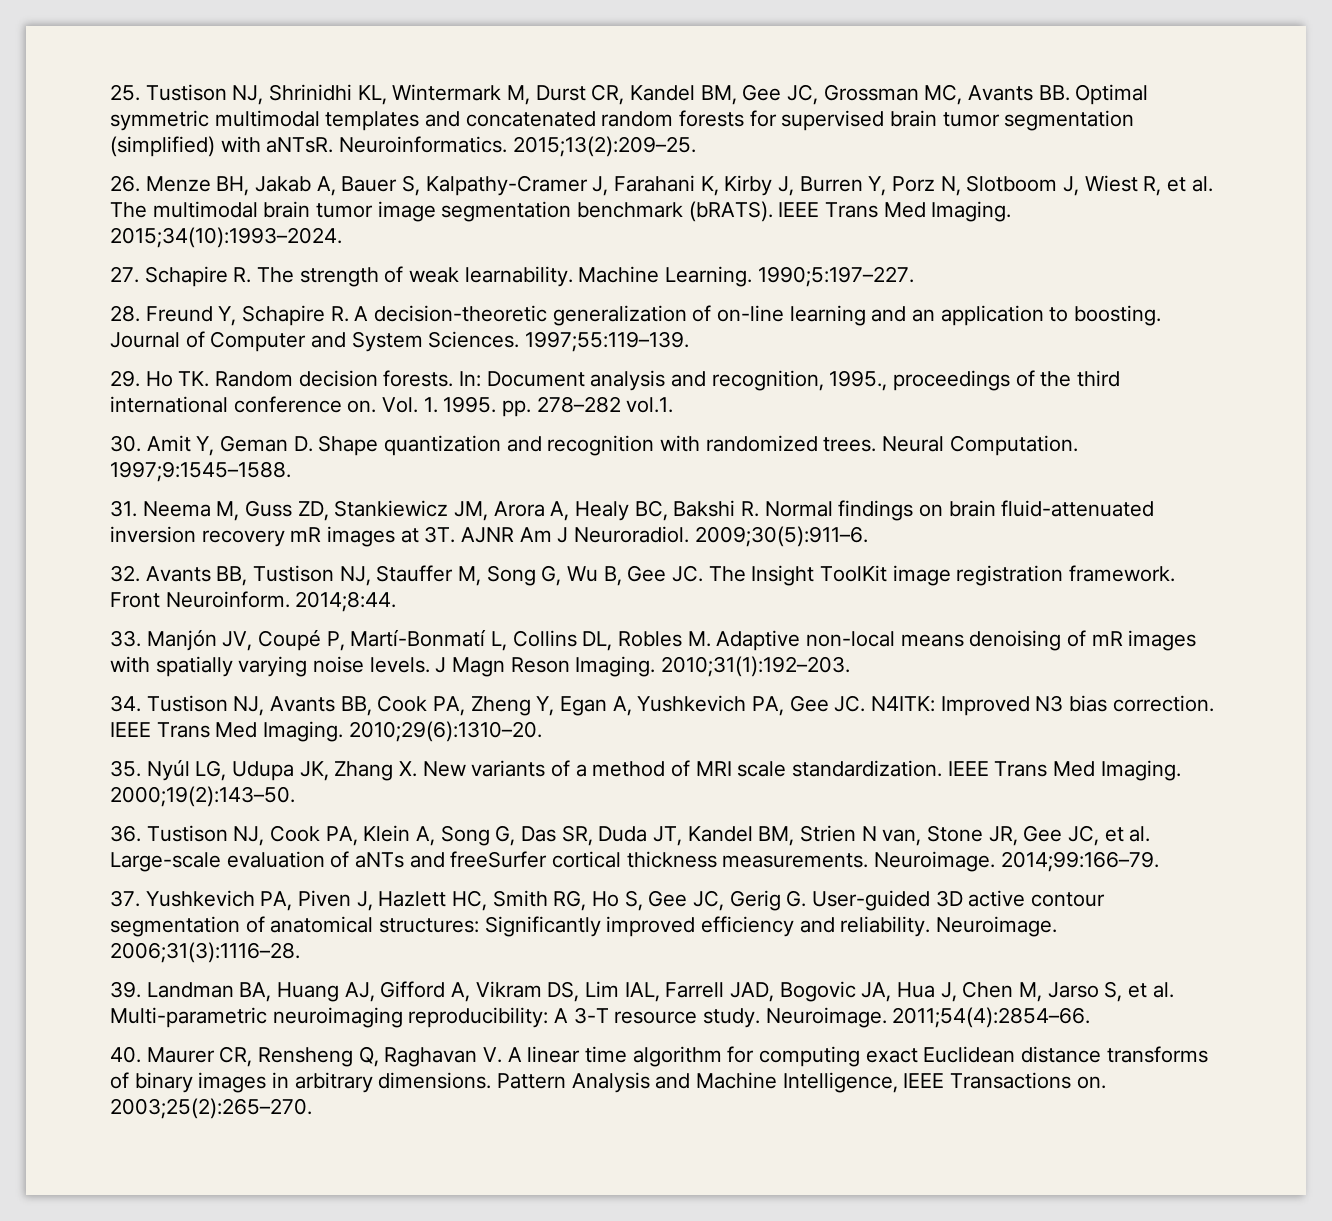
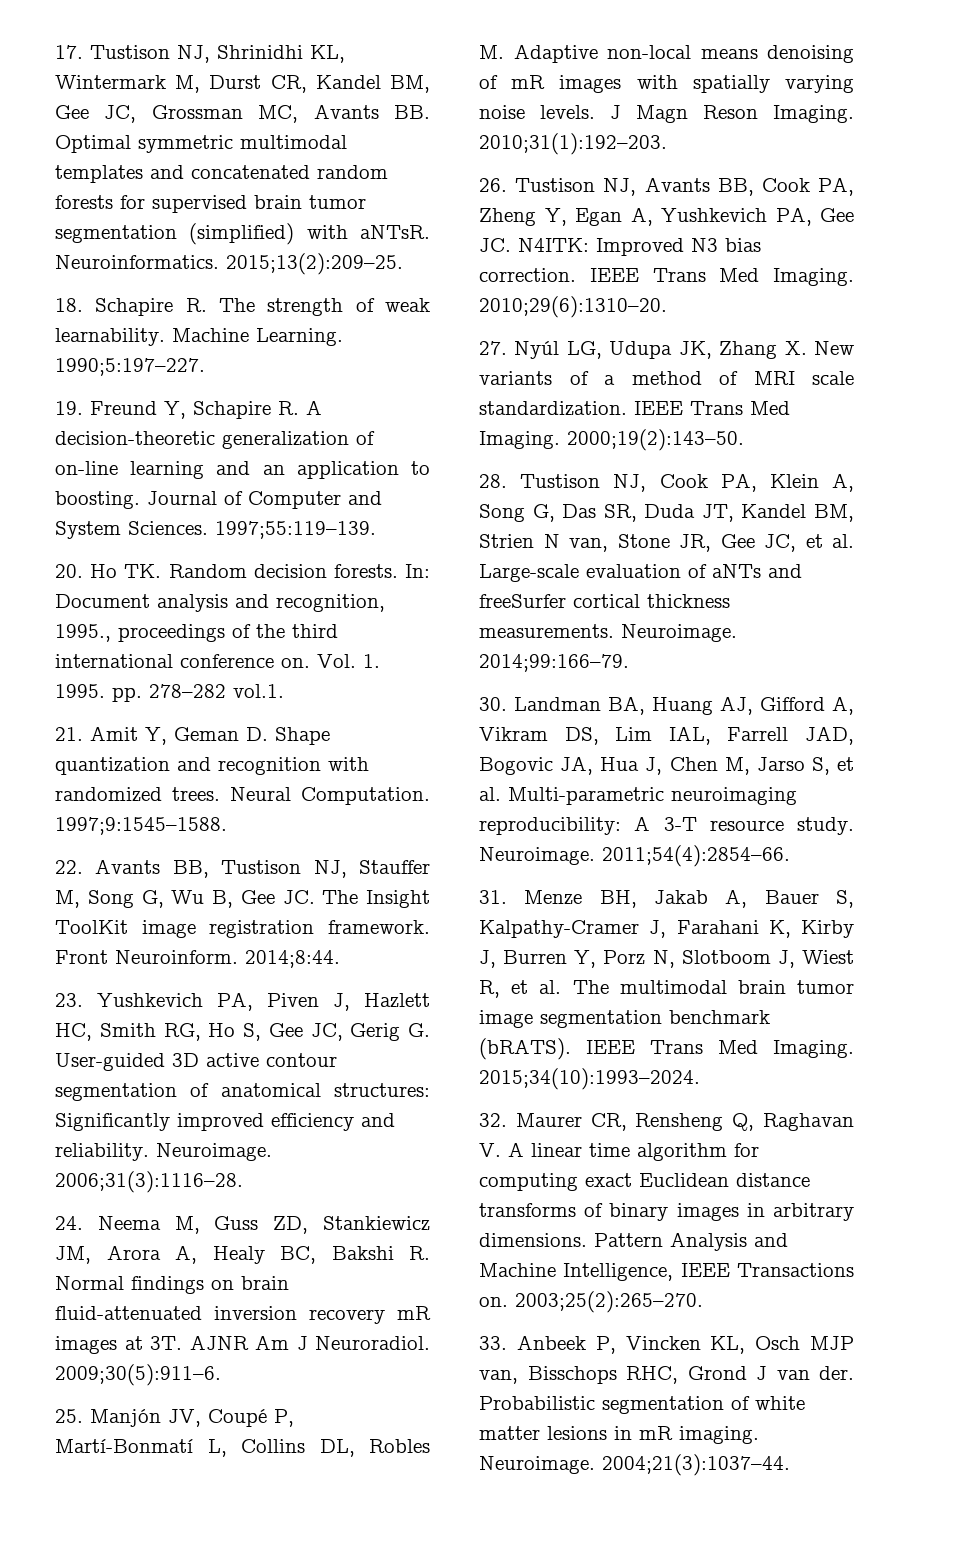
- 25. Tustison NJ, Shrinidhi KL, Wintermark M, Durst CR, Kandel BM, Gee JC, Grossman MC, Avants BB. Optimal symmetric multimodal templates and concatenated random forests for supervised brain tumor segmentation (simplified) with aNTsR.
+ 17. Tustison NJ, Shrinidhi KL, Wintermark M, Durst CR, Kandel BM, Gee JC, Grossman MC, Avants BB. Optimal symmetric multimodal templates and concatenated random forests for supervised brain tumor segmentation (simplified) with aNTsR.
- 26. Menze BH, Jakab A, Bauer S, Kalpathy-Cramer J, Farahani K, Kirby J, Burren Y, Porz N, Slotboom J, Wiest R, et al. The multimodal brain tumor image segmentation benchmark (bRATS).
+ 18. Schapire R. The strength of weak learnability. Machine Learning. 1990;5:197–227.
+ 19. Freund Y, Schapire R. A decision-theoretic generalization of on-line learning and an application to boosting. Journal of Computer and System Sciences. 1997;55:119–139.
+ 20. Ho TK. Random decision forests. In: Document analysis and recognition, 1995., proceedings of the third international conference on. Vol. 1. 1995. pp. 278–282 vol.1.
+ 21. Amit Y, Geman D. Shape quantization and recognition with randomized trees. Neural Computation. 1997;9:1545–1588.
+ 22. Avants BB, Tustison NJ, Stauffer M, Song G, Wu B, Gee JC. The Insight ToolKit image registration framework. Front Neuroinform. 2014;8:44.
+ 23. Yushkevich PA, Piven J, Hazlett HC, Smith RG, Ho S, Gee JC, Gerig G. User-guided 3D active contour segmentation of anatomical structures: Significantly improved efficiency and reliability. Neuroimage. 2006;31(3):1116–28.
+ 24. Neema M, Guss ZD, Stankiewicz JM, Arora A, Healy BC, Bakshi R. Normal findings on brain fluid-attenuated inversion recovery mR images at 3T. AJNR Am J Neuroradiol. 2009;30(5):911–6.
+ 25. Manjón JV, Coupé P, Martí-Bonmatí L, Collins DL, Robles M. Adaptive non-local means denoising of mR images with spatially varying noise levels. J Magn Reson Imaging. 2010;31(1):192–203.
+ 26. Tustison NJ, Avants BB, Cook PA, Zheng Y, Egan A, Yushkevich PA, Gee JC. N4ITK: Improved N3 bias correction. IEEE Trans Med Imaging. 2010;29(6):1310–20.
+ 27. Nyúl LG, Udupa JK, Zhang X. New variants of a method of MRI scale standardization. IEEE Trans Med Imaging. 2000;19(2):143–50.
+ 28. Tustison NJ, Cook PA, Klein A, Song G, Das SR, Duda JT, Kandel BM, Strien N van, Stone JR, Gee JC, et al. Large-scale evaluation of aNTs and freeSurfer cortical thickness measurements. Neuroimage. 2014;99:166–79.
+ 30. Landman BA, Huang AJ, Gifford A, Vikram DS, Lim IAL, Farrell JAD, Bogovic JA, Hua J, Chen M, Jarso S, et al. Multi-parametric neuroimaging reproducibility: A 3-T resource study. Neuroimage. 2011;54(4):2854–66.
+ 31. Menze BH, Jakab A, Bauer S, Kalpathy-Cramer J, Farahani K, Kirby J, Burren Y, Porz N, Slotboom J, Wiest R, et al. The multimodal brain tumor image segmentation benchmark (bRATS).
- 27. Schapire R. The strength of weak learnability. Machine Learning. 1990;5:197–227.
- 28. Freund Y, Schapire R. A decision-theoretic generalization of on-line learning and an application to boosting. Journal of Computer and System Sciences. 1997;55:119–139.
- 29. Ho TK. Random decision forests. In: Document analysis and recognition, 1995., proceedings of the third international conference on. Vol. 1. 1995. pp. 278–282 vol.1.
- 30. Amit Y, Geman D. Shape quantization and recognition with randomized trees. Neural Computation. 1997;9:1545–1588.
- 31. Neema M, Guss ZD, Stankiewicz JM, Arora A, Healy BC, Bakshi R. Normal findings on brain fluid-attenuated inversion recovery mR images at 3T. AJNR Am J Neuroradiol. 2009;30(5):911–6.
- 32. Avants BB, Tustison NJ, Stauffer M, Song G, Wu B, Gee JC. The Insight ToolKit image registration framework. Front Neuroinform. 2014;8:44.
- 33. Manjón JV, Coupé P, Martí-Bonmatí L, Collins DL, Robles M. Adaptive non-local means denoising of mR images with spatially varying noise levels. J Magn Reson Imaging. 2010;31(1):192–203.
- 34. Tustison NJ, Avants BB, Cook PA, Zheng Y, Egan A, Yushkevich PA, Gee JC. N4ITK: Improved N3 bias correction. IEEE Trans Med Imaging. 2010;29(6):1310–20.
- 35. Nyúl LG, Udupa JK, Zhang X. New variants of a method of MRI scale standardization. IEEE Trans Med Imaging. 2000;19(2):143–50.
- 36. Tustison NJ, Cook PA, Klein A, Song G, Das SR, Duda JT, Kandel BM, Strien N van, Stone JR, Gee JC, et al. Large-scale evaluation of aNTs and freeSurfer cortical thickness measurements. Neuroimage. 2014;99:166–79.
- 37. Yushkevich PA, Piven J, Hazlett HC, Smith RG, Ho S, Gee JC, Gerig G. User-guided 3D active contour segmentation of anatomical structures: Significantly improved efficiency and reliability. Neuroimage. 2006;31(3):1116–28.
- 39. Landman BA, Huang AJ, Gifford A, Vikram DS, Lim IAL, Farrell JAD, Bogovic JA, Hua J, Chen M, Jarso S, et al. Multi-parametric neuroimaging reproducibility: A 3-T resource study. Neuroimage. 2011;54(4):2854–66.
- 40. Maurer CR, Rensheng Q, Raghavan V. A linear time algorithm for computing exact Euclidean distance transforms of binary images in arbitrary dimensions.
+ 32. Maurer CR, Rensheng Q, Raghavan V. A linear time algorithm for computing exact Euclidean distance transforms of binary images in arbitrary dimensions.
+ 33. Anbeek P, Vincken KL, Osch MJP van, Bisschops RHC, Grond J van der. Probabilistic segmentation of white matter lesions in mR imaging. Neuroimage. 2004;21(3):1037–44.

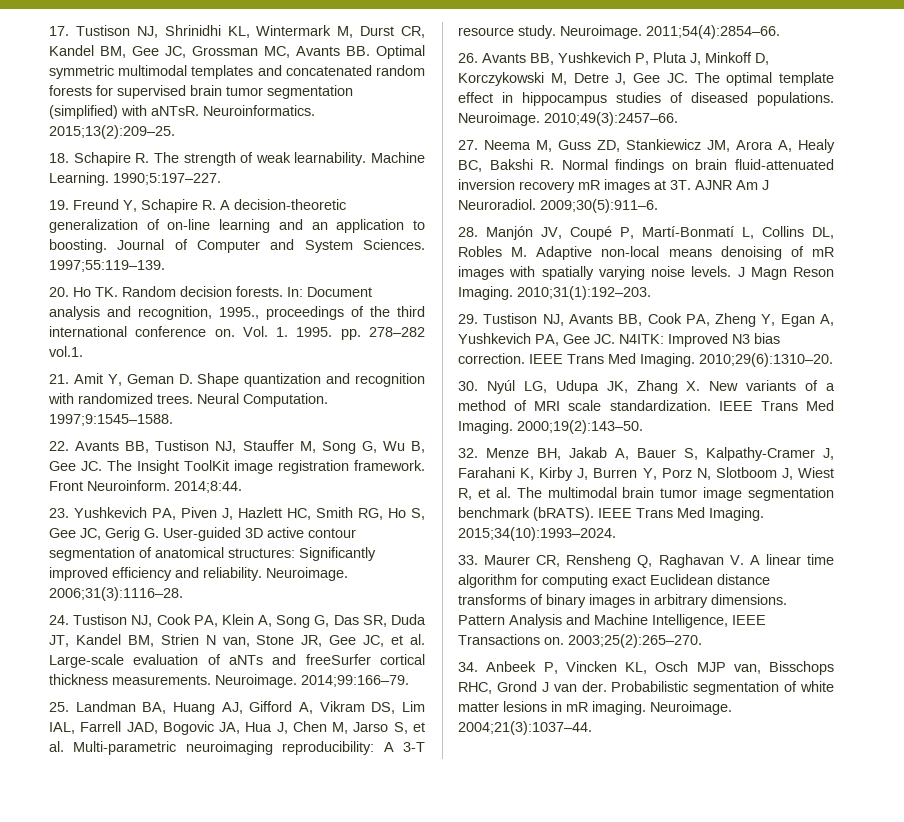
- 24. Neema M, Guss ZD, Stankiewicz JM, Arora A, Healy BC, Bakshi R. Normal findings on brain fluid-attenuated inversion recovery mR images at 3T. AJNR Am J Neuroradiol. 2009;30(5):911–6.
- 25. Manjón JV, Coupé P, Martí-Bonmatí L, Collins DL, Robles M. Adaptive non-local means denoising of mR images with spatially varying noise levels. J Magn Reson Imaging. 2010;31(1):192–203.
- 26. Tustison NJ, Avants BB, Cook PA, Zheng Y, Egan A, Yushkevich PA, Gee JC. N4ITK: Improved N3 bias correction. IEEE Trans Med Imaging. 2010;29(6):1310–20.
- 27. Nyúl LG, Udupa JK, Zhang X. New variants of a method of MRI scale standardization. IEEE Trans Med Imaging. 2000;19(2):143–50.
- 28. Tustison NJ, Cook PA, Klein A, Song G, Das SR, Duda JT, Kandel BM, Strien N van, Stone JR, Gee JC, et al. Large-scale evaluation of aNTs and freeSurfer cortical thickness measurements.
+ 24. Tustison NJ, Cook PA, Klein A, Song G, Das SR, Duda JT, Kandel BM, Strien N van, Stone JR, Gee JC, et al. Large-scale evaluation of aNTs and freeSurfer cortical thickness measurements.
- 30. Landman BA, Huang AJ, Gifford A, Vikram DS, Lim IAL, Farrell JAD, Bogovic JA, Hua J, Chen M, Jarso S, et al. Multi-parametric neuroimaging reproducibility: A 3-T resource study.
+ 25. Landman BA, Huang AJ, Gifford A, Vikram DS, Lim IAL, Farrell JAD, Bogovic JA, Hua J, Chen M, Jarso S, et al. Multi-parametric neuroimaging reproducibility: A 3-T resource study.
- 31. Menze BH, Jakab A, Bauer S, Kalpathy-Cramer J, Farahani K, Kirby J, Burren Y, Porz N, Slotboom J, Wiest R, et al. The multimodal brain tumor image segmentation benchmark (bRATS).
+ 26. Avants BB, Yushkevich P, Pluta J, Minkoff D, Korczykowski M, Detre J, Gee JC. The optimal template effect in hippocampus studies of diseased populations. Neuroimage. 2010;49(3):2457–66.
+ 27. Neema M, Guss ZD, Stankiewicz JM, Arora A, Healy BC, Bakshi R. Normal findings on brain fluid-attenuated inversion recovery mR images at 3T. AJNR Am J Neuroradiol. 2009;30(5):911–6.
+ 28. Manjón JV, Coupé P, Martí-Bonmatí L, Collins DL, Robles M. Adaptive non-local means denoising of mR images with spatially varying noise levels. J Magn Reson Imaging. 2010;31(1):192–203.
+ 29. Tustison NJ, Avants BB, Cook PA, Zheng Y, Egan A, Yushkevich PA, Gee JC. N4ITK: Improved N3 bias correction. IEEE Trans Med Imaging. 2010;29(6):1310–20.
+ 30. Nyúl LG, Udupa JK, Zhang X. New variants of a method of MRI scale standardization. IEEE Trans Med Imaging. 2000;19(2):143–50.
+ 32. Menze BH, Jakab A, Bauer S, Kalpathy-Cramer J, Farahani K, Kirby J, Burren Y, Porz N, Slotboom J, Wiest R, et al. The multimodal brain tumor image segmentation benchmark (bRATS).
- 32. Maurer CR, Rensheng Q, Raghavan V. A linear time algorithm for computing exact Euclidean distance transforms of binary images in arbitrary dimensions.
+ 33. Maurer CR, Rensheng Q, Raghavan V. A linear time algorithm for computing exact Euclidean distance transforms of binary images in arbitrary dimensions.
- 33. Anbeek P, Vincken KL, Osch MJP van, Bisschops RHC, Grond J van der.
+ 34. Anbeek P, Vincken KL, Osch MJP van, Bisschops RHC, Grond J van der.

